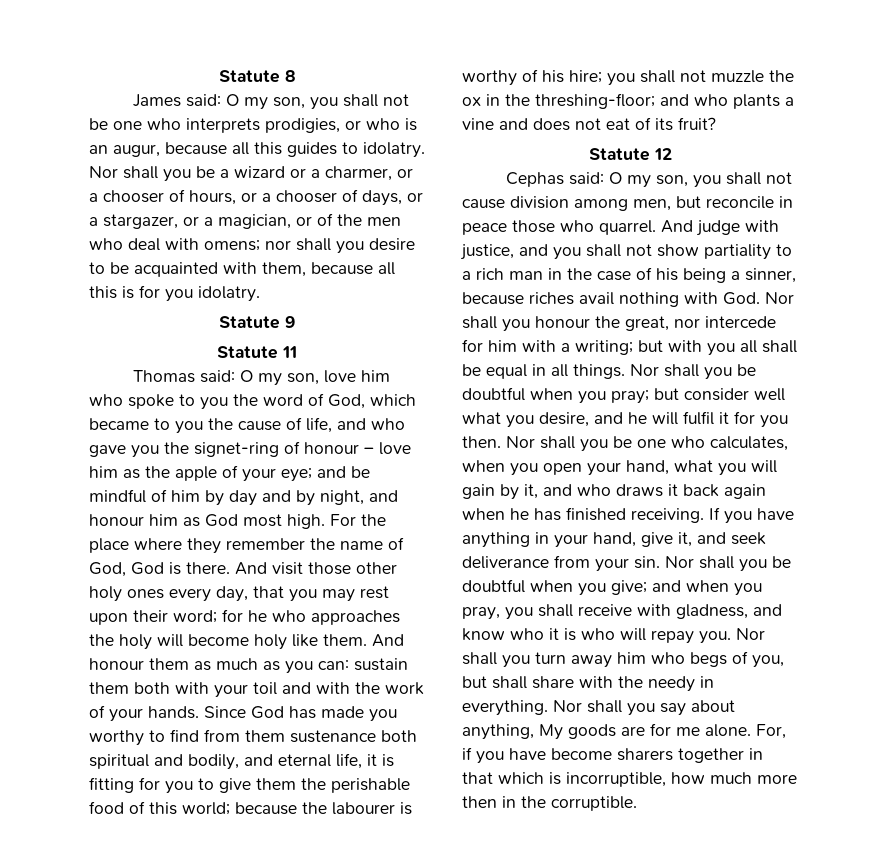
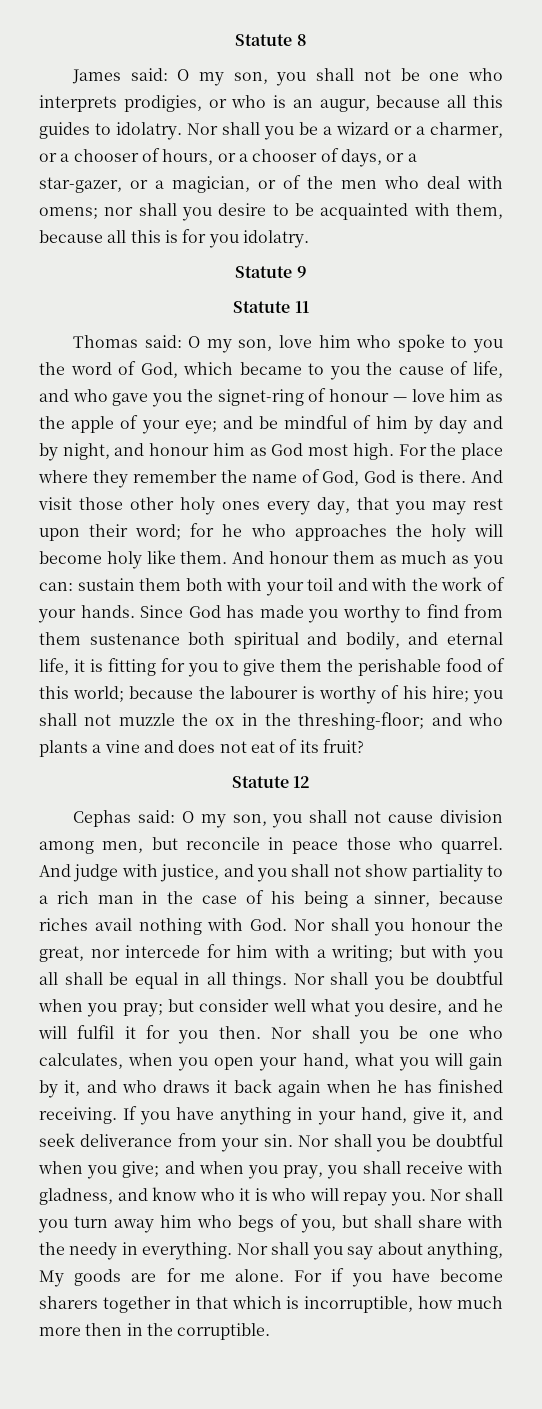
- Nor shall you be a wizard or a charmer, or a chooser of hours, or a chooser of days, or a stargazer, or a magician, or of the men who deal with omens; nor shall you desire to be acquainted with them, because all this is for you idolatry.
+ Nor shall you be a wizard or a charmer, or a chooser of hours, or a chooser of days, or a star-gazer, or a magician, or of the men who deal with omens; nor shall you desire to be acquainted with them, because all this is for you idolatry.
- Thomas said: O my son, love him who spoke to you the word of God, which became to you the cause of life, and who gave you the signet-ring of honour – love him as the apple of your eye; and be mindful of him by day and by night, and honour him as God most high.
+ Thomas said: O my son, love him who spoke to you the word of God, which became to you the cause of life, and who gave you the signet-ring of honour — love him as the apple of your eye; and be mindful of him by day and by night, and honour him as God most high.
- For, if you have become sharers together in that which is incorruptible, how much more then in the corruptible.
+ For if you have become sharers together in that which is incorruptible, how much more then in the corruptible.

